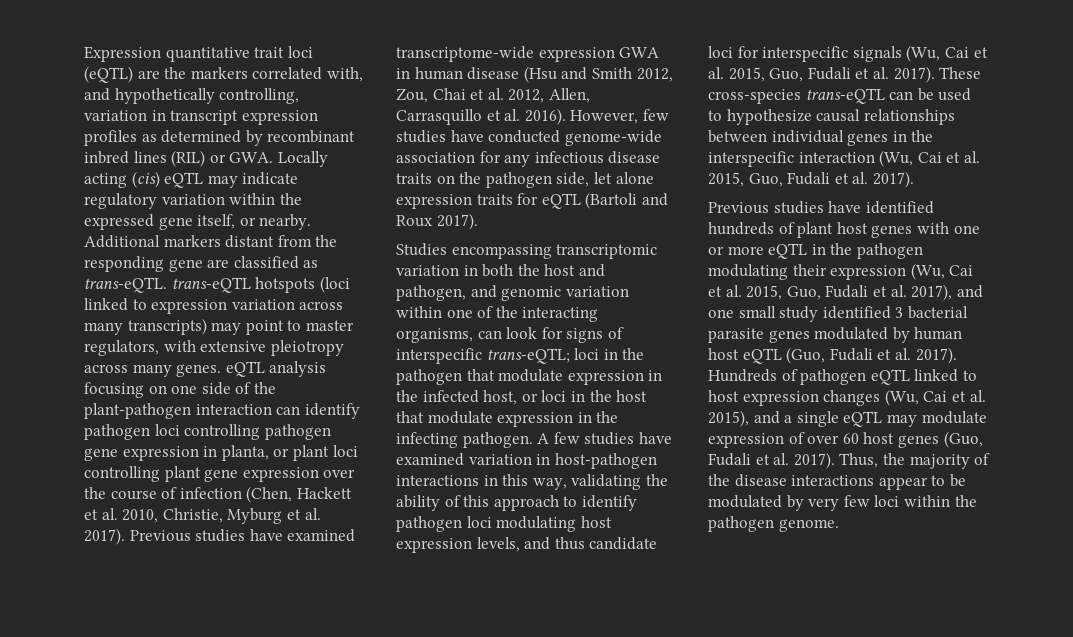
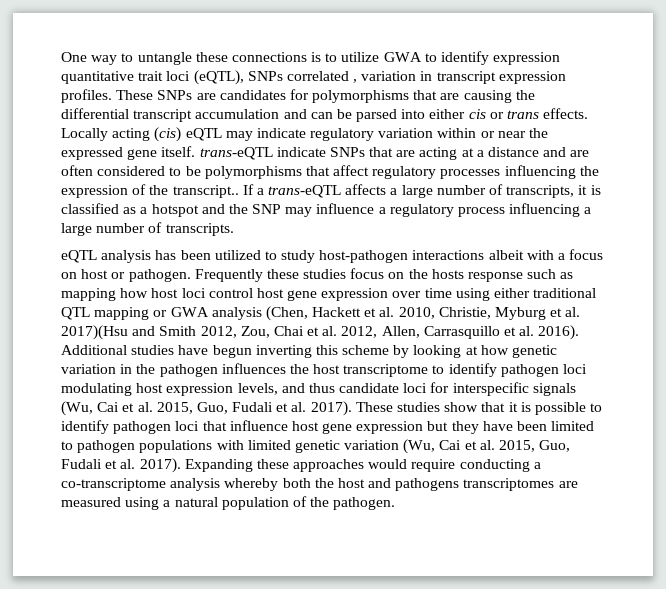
- Expression quantitative trait loci (eQTL) are the markers correlated with, and hypothetically controlling, variation in transcript expression profiles as determined by recombinant inbred lines (RIL) or GWA. Locally acting (cis) eQTL may indicate regulatory variation within the expressed gene itself, or nearby. Additional markers distant from the responding gene are classified as trans-eQTL. trans-eQTL hotspots (loci linked to expression variation across many transcripts) may point to master regulators, with extensive pleiotropy across many genes. eQTL analysis focusing on one side of the plant-pathogen interaction can identify pathogen loci controlling pathogen gene expression in planta, or plant loci controlling plant gene expression over the course of infection (Chen, Hackett et al. 2010, Christie, Myburg et al. 2017). Previous studies have examined transcriptome-wide expression GWA in human disease (Hsu and Smith 2012, Zou, Chai et al. 2012, Allen, Carrasquillo et al. 2016).
+ One way to untangle these connections is to utilize GWA to identify expression quantitative trait loci (eQTL), SNPs correlated , variation in transcript expression profiles. These SNPs are candidates for polymorphisms that are causing the differential transcript accumulation and can be parsed into either cis or trans effects. Locally acting (cis) eQTL may indicate regulatory variation within or near the expressed gene itself. trans-eQTL indicate SNPs that are acting at a distance and are often considered to be polymorphisms that affect regulatory processes influencing the expression of the transcript.. If a trans-eQTL affects a large number of transcripts, it is classified as a hotspot and the SNP may influence a regulatory process influencing a large number of transcripts.
+ eQTL analysis has been utilized to study host-pathogen interactions albeit with a focus on host or pathogen. Frequently these studies focus on the hosts response such as mapping how host loci control host gene expression over time using either traditional QTL mapping or GWA analysis (Chen, Hackett et al. 2010, Christie, Myburg et al. 2017)(Hsu and Smith 2012, Zou, Chai et al. 2012, Allen, Carrasquillo et al. 2016).
- However, few studies have conducted genome-wide association for any infectious disease traits on the pathogen side, let alone expression traits for eQTL (Bartoli and Roux 2017).
- Studies encompassing transcriptomic variation in both the host and pathogen, and genomic variation within one of the interacting organisms, can look for signs of interspecific trans-eQTL; loci in the pathogen that modulate expression in the infected host, or loci in the host that modulate expression in the infecting pathogen. A few studies have examined variation in host-pathogen interactions in this way, validating the ability of this approach to identify pathogen loci modulating host expression levels, and thus candidate loci for interspecific signals (Wu, Cai et al. 2015, Guo, Fudali et al. 2017).
+ Additional studies have begun inverting this scheme by looking at how genetic variation in the pathogen influences the host transcriptome to identify pathogen loci modulating host expression levels, and thus candidate loci for interspecific signals (Wu, Cai et al. 2015, Guo, Fudali et al. 2017).
- These cross-species trans-eQTL can be used to hypothesize causal relationships between individual genes in the interspecific interaction (Wu, Cai et al. 2015, Guo, Fudali et al. 2017).
- Previous studies have identified hundreds of plant host genes with one or more eQTL in the pathogen modulating their expression (Wu, Cai et al. 2015, Guo, Fudali et al. 2017), and one small study identified 3 bacterial parasite genes modulated by human host eQTL (Guo, Fudali et al. 2017). Hundreds of pathogen eQTL linked to host expression changes (Wu, Cai et al. 2015), and a single eQTL may modulate expression of over 60 host genes (Guo, Fudali et al. 2017). Thus, the majority of the disease interactions appear to be modulated by very few loci within the pathogen genome.
+ These studies show that it is possible to identify pathogen loci that influence host gene expression but they have been limited to pathogen populations with limited genetic variation (Wu, Cai et al. 2015, Guo, Fudali et al. 2017). Expanding these approaches would require conducting a co-transcriptome analysis whereby both the host and pathogens transcriptomes are measured using a natural population of the pathogen.

